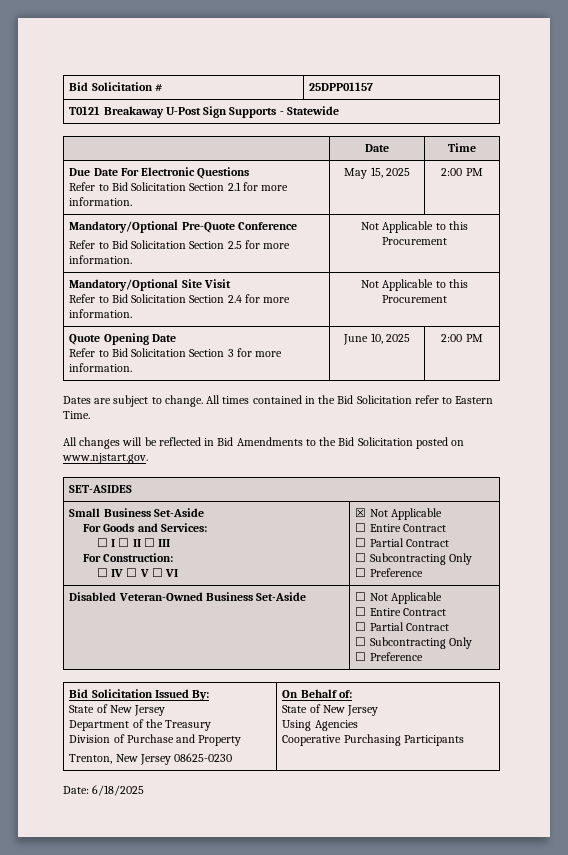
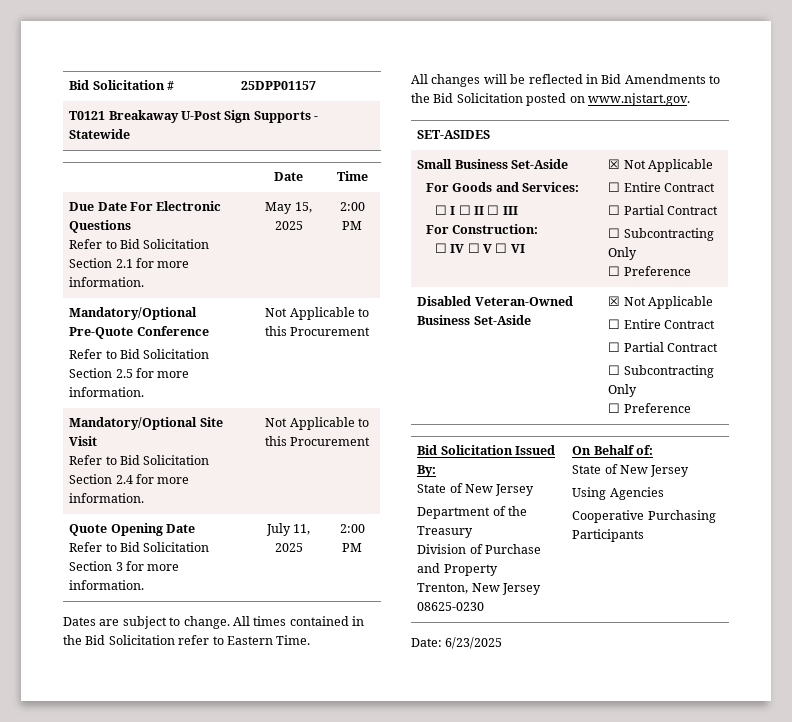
  Quote Opening Date
- Refer to Bid Solicitation Section 3 for more information. | June 10, 2025 | 2:00 PM
+ Refer to Bid Solicitation Section 3 for more information. | July 11, 2025 | 2:00 PM
- Disabled Veteran-Owned Business Set-Aside | ☐ Not Applicable
+ Disabled Veteran-Owned Business Set-Aside | ☒ Not Applicable
- Date: 6/18/2025
+ Date: 6/23/2025

